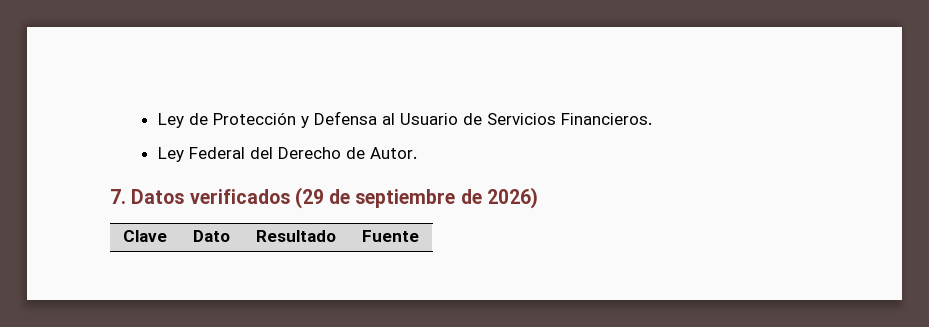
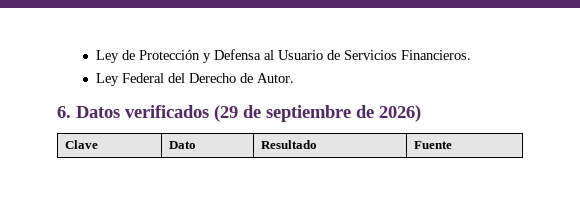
- 7. Datos verificados (29 de septiembre de 2026)
+ 6. Datos verificados (29 de septiembre de 2026)

